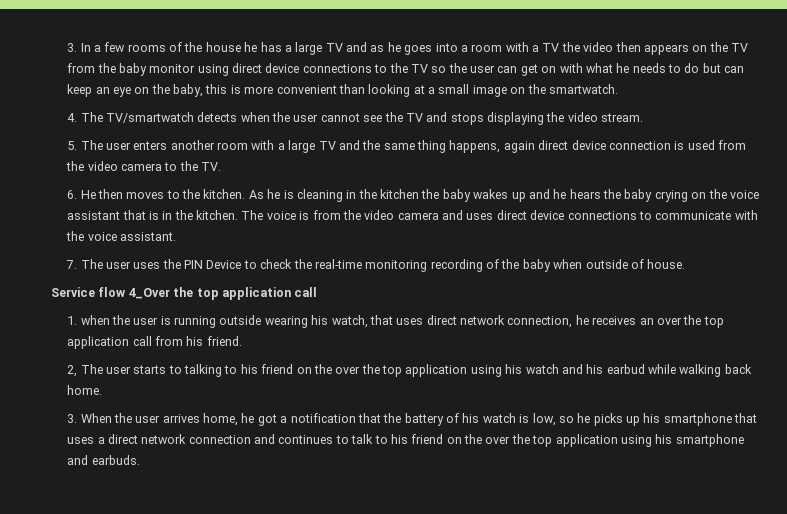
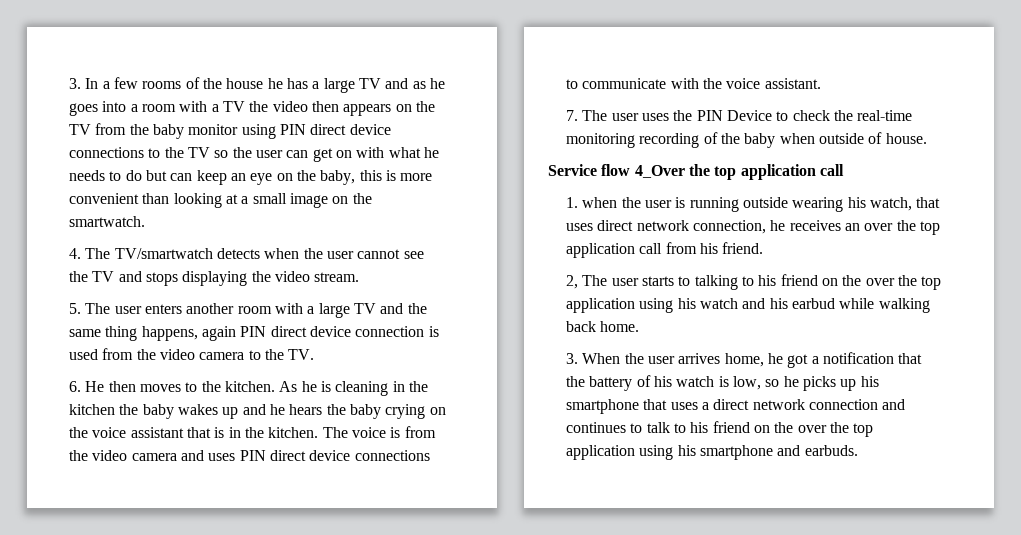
- 3. In a few rooms of the house he has a large TV and as he goes into a room with a TV the video then appears on the TV from the baby monitor using direct device connections to the TV so the user can get on with what he needs to do but can keep an eye on the baby, this is more convenient than looking at a small image on the smartwatch.
+ 3. In a few rooms of the house he has a large TV and as he goes into a room with a TV the video then appears on the TV from the baby monitor using PIN direct device connections to the TV so the user can get on with what he needs to do but can keep an eye on the baby, this is more convenient than looking at a small image on the smartwatch.
- 5. The user enters another room with a large TV and the same thing happens, again direct device connection is used from the video camera to the TV.
+ 5. The user enters another room with a large TV and the same thing happens, again PIN direct device connection is used from the video camera to the TV.
- The voice is from the video camera and uses direct device connections to communicate with the voice assistant.
+ The voice is from the video camera and uses PIN direct device connections to communicate with the voice assistant.

